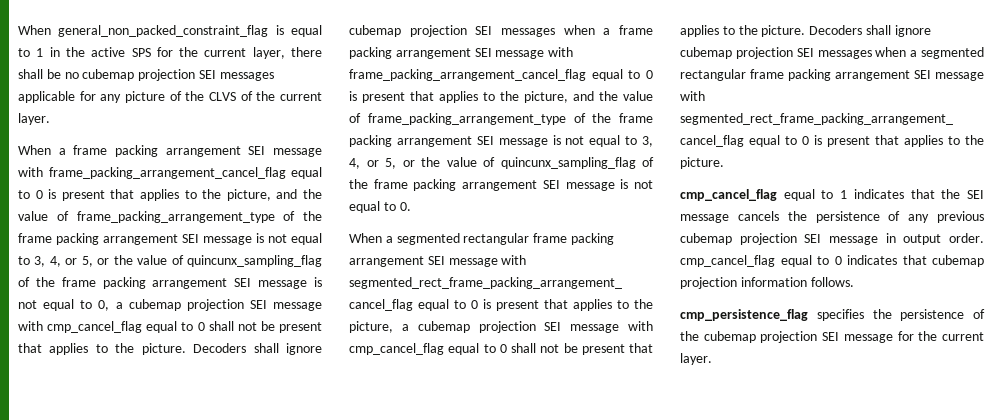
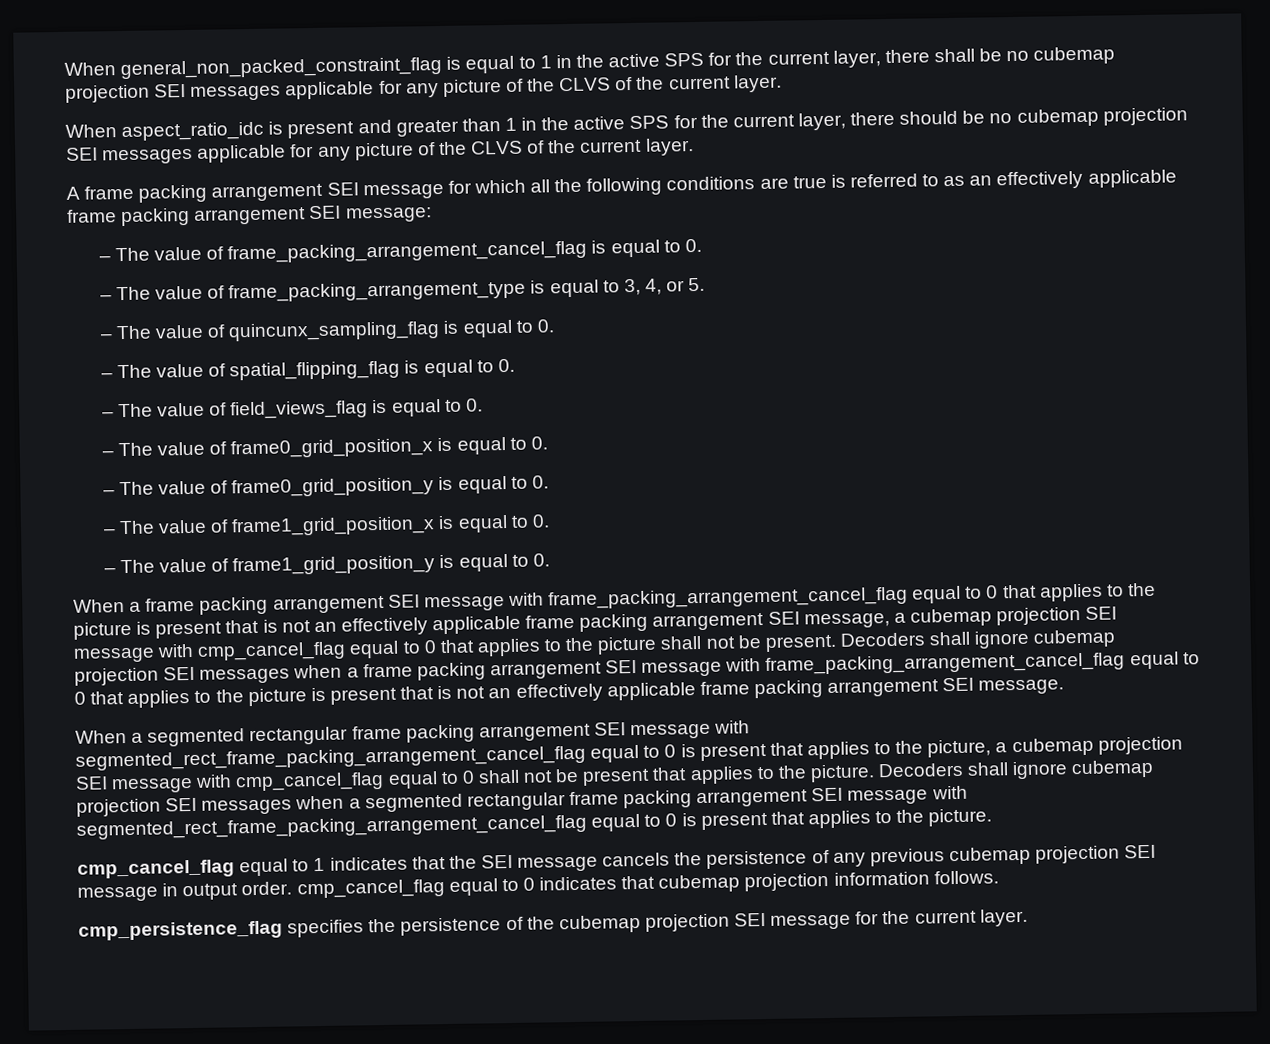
+ When aspect_ratio_idc is present and greater than 1 in the active SPS for the current layer, there should be no cubemap projection SEI messages applicable for any picture of the CLVS of the current layer.
+ A frame packing arrangement SEI message for which all the following conditions are true is referred to as an effectively applicable frame packing arrangement SEI message:
+ – The value of frame_packing_arrangement_cancel_flag is equal to 0.
+ – The value of frame_packing_arrangement_type is equal to 3, 4, or 5.
+ – The value of quincunx_sampling_flag is equal to 0.
+ – The value of spatial_flipping_flag is equal to 0.
+ – The value of field_views_flag is equal to 0.
+ – The value of frame0_grid_position_x is equal to 0.
+ – The value of frame0_grid_position_y is equal to 0.
+ – The value of frame1_grid_position_x is equal to 0.
+ – The value of frame1_grid_position_y is equal to 0.
- When a frame packing arrangement SEI message with frame_packing_arrangement_cancel_flag equal to 0 is present that applies to the picture, and the value of frame_packing_arrangement_type of the frame packing arrangement SEI message is not equal to 3, 4, or 5, or the value of quincunx_sampling_flag of the frame packing arrangement SEI message is not equal to 0, a cubemap projection SEI message with cmp_cancel_flag equal to 0 shall not be present that applies to the picture.
+ When a frame packing arrangement SEI message with frame_packing_arrangement_cancel_flag equal to 0 that applies to the picture is present that is not an effectively applicable frame packing arrangement SEI message, a cubemap projection SEI message with cmp_cancel_flag equal to 0 that applies to the picture shall not be present.
- Decoders shall ignore cubemap projection SEI messages when a frame packing arrangement SEI message with frame_packing_arrangement_cancel_flag equal to 0 is present that applies to the picture, and the value of frame_packing_arrangement_type of the frame packing arrangement SEI message is not equal to 3, 4, or 5, or the value of quincunx_sampling_flag of the frame packing arrangement SEI message is not equal to 0.
+ Decoders shall ignore cubemap projection SEI messages when a frame packing arrangement SEI message with frame_packing_arrangement_cancel_flag equal to 0 that applies to the picture is present that is not an effectively applicable frame packing arrangement SEI message.

